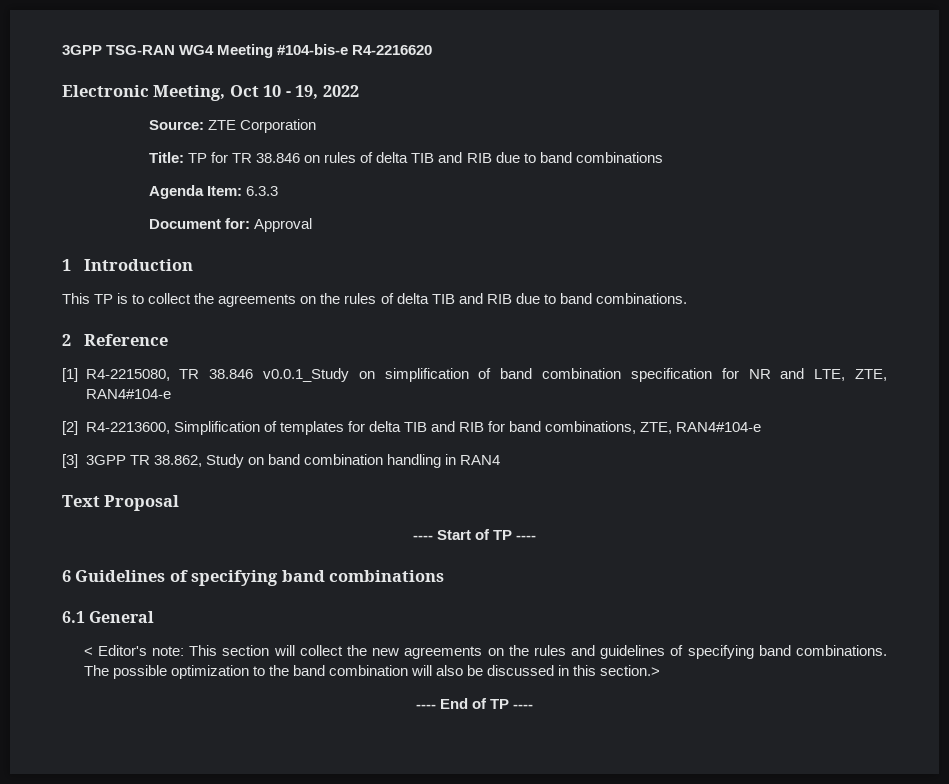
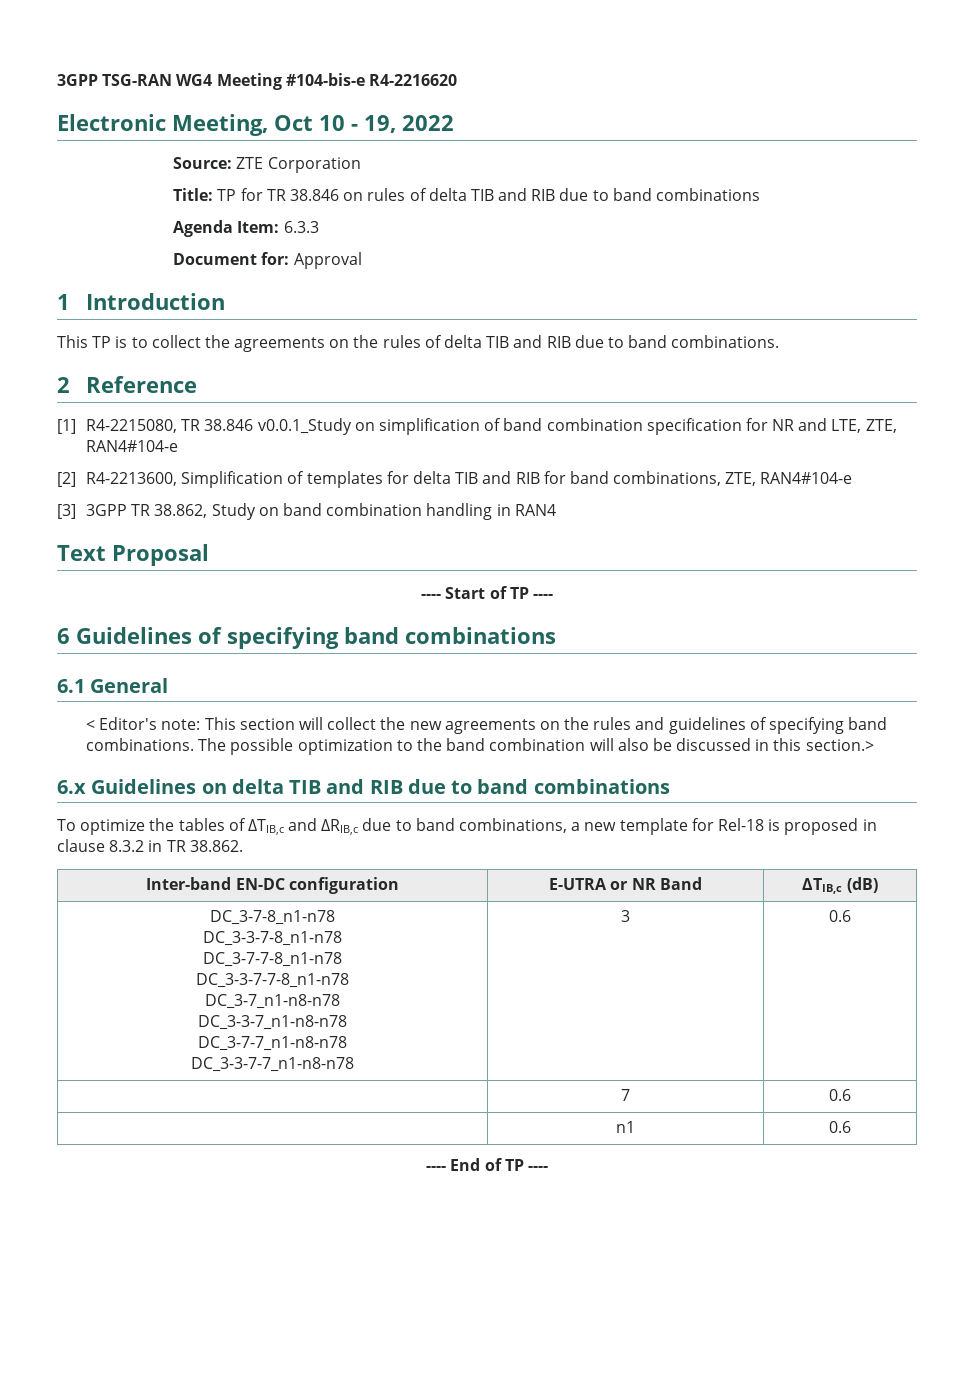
+ 6.x Guidelines on delta TIB and RIB due to band combinations
+ To optimize the tables of ΔTIB,c and ΔRIB,c due to band combinations, a new template for Rel-18 is proposed in clause 8.3.2 in TR 38.862.
+ Inter-band EN-DC configuration | E-UTRA or NR Band | ΔTIB,c (dB)
+ DC_3-7-8_n1-n78
+ DC_3-3-7-8_n1-n78
+ DC_3-7-7-8_n1-n78
+ DC_3-3-7-7-8_n1-n78
+ DC_3-7_n1-n8-n78
+ DC_3-3-7_n1-n8-n78
+ DC_3-7-7_n1-n8-n78
+ DC_3-3-7-7_n1-n8-n78 | 3 | 0.6
+ | 7 | 0.6
+ | n1 | 0.6

